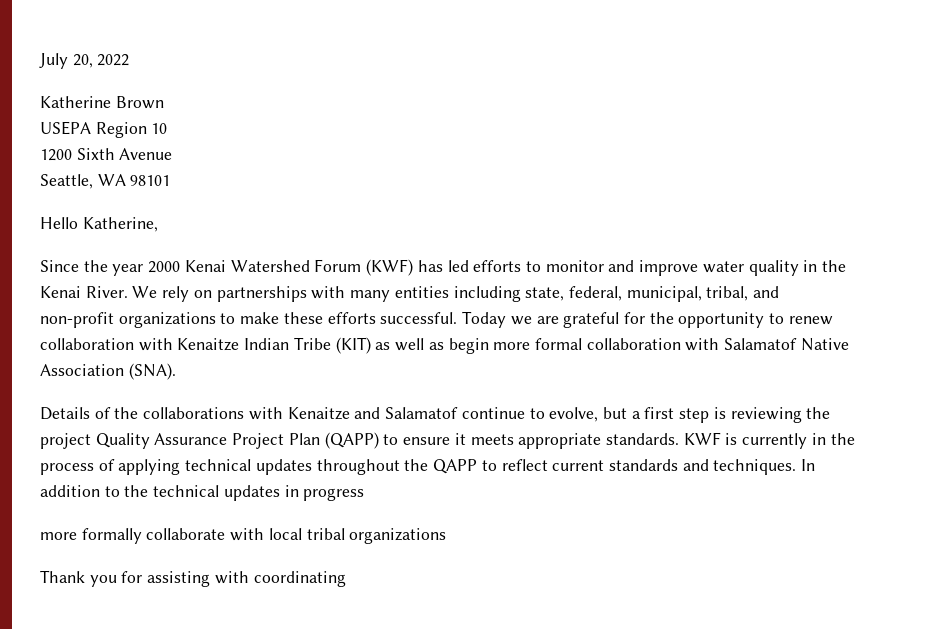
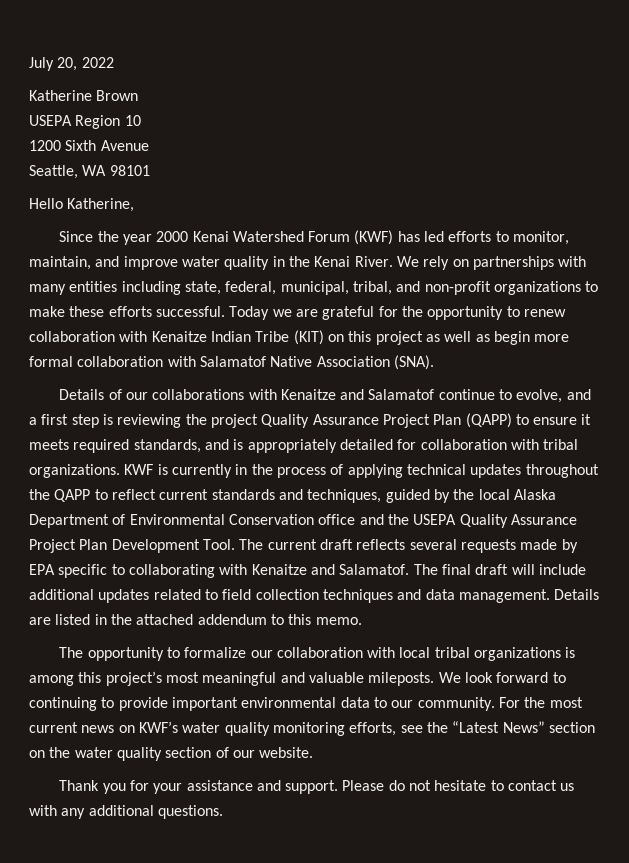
- Since the year 2000 Kenai Watershed Forum (KWF) has led efforts to monitor and improve water quality in the Kenai River.
+ Since the year 2000 Kenai Watershed Forum (KWF) has led efforts to monitor, maintain, and improve water quality in the Kenai River.
- Today we are grateful for the opportunity to renew collaboration with Kenaitze Indian Tribe (KIT) as well as begin more formal collaboration with Salamatof Native Association (SNA).
+ Today we are grateful for the opportunity to renew collaboration with Kenaitze Indian Tribe (KIT) on this project as well as begin more formal collaboration with Salamatof Native Association (SNA).
- Details of the collaborations with Kenaitze and Salamatof continue to evolve, but a first step is reviewing the project Quality Assurance Project Plan (QAPP) to ensure it meets appropriate standards.
+ Details of our collaborations with Kenaitze and Salamatof continue to evolve, and a first step is reviewing the project Quality Assurance Project Plan (QAPP) to ensure it meets required standards, and is appropriately detailed for collaboration with tribal organizations.
- KWF is currently in the process of applying technical updates throughout the QAPP to reflect current standards and techniques. In addition to the technical updates in progress
- more formally collaborate with local tribal organizations
- Thank you for assisting with coordinating
+ KWF is currently in the process of applying technical updates throughout the QAPP to reflect current standards and techniques, guided by the local Alaska Department of Environmental Conservation office and the USEPA Quality Assurance Project Plan Development Tool. The current draft reflects several requests made by EPA specific to collaborating with Kenaitze and Salamatof. The final draft will include additional updates related to field collection techniques and data management. Details are listed in the attached addendum to this memo.
+ The opportunity to formalize our collaboration with local tribal organizations is among this project’s most meaningful and valuable mileposts. We look forward to continuing to provide important environmental data to our community. For the most current news on KWF’s water quality monitoring efforts, see the “Latest News” section on the water quality section of our website.
+ Thank you for your assistance and support. Please do not hesitate to contact us with any additional questions.

